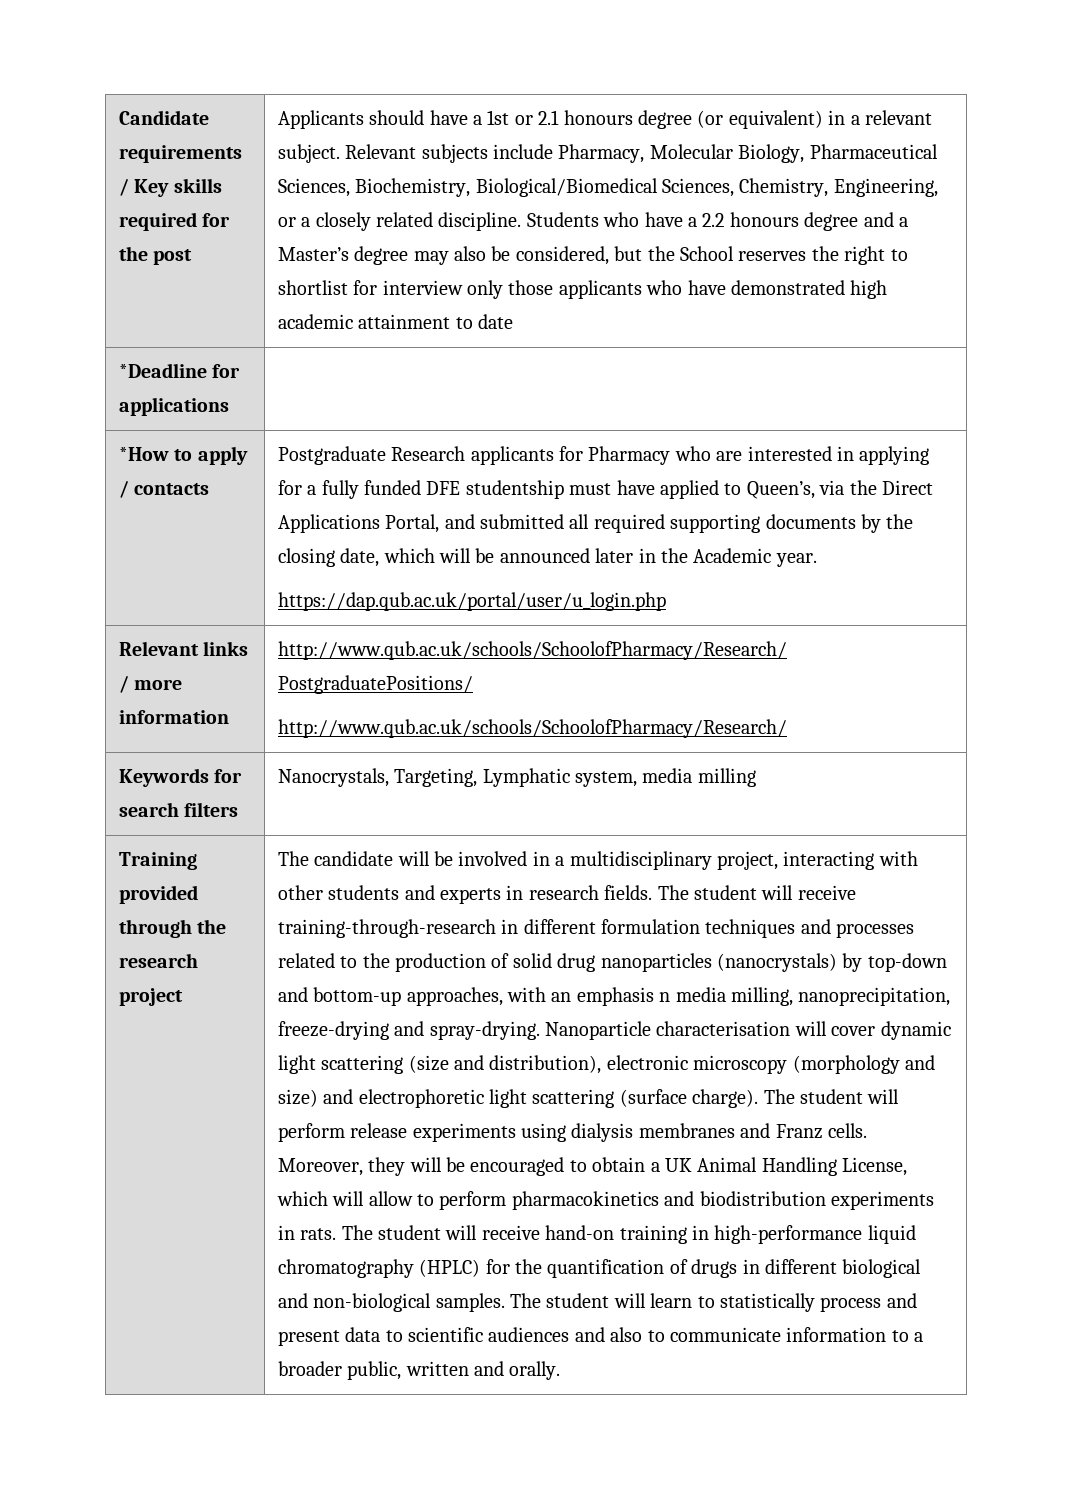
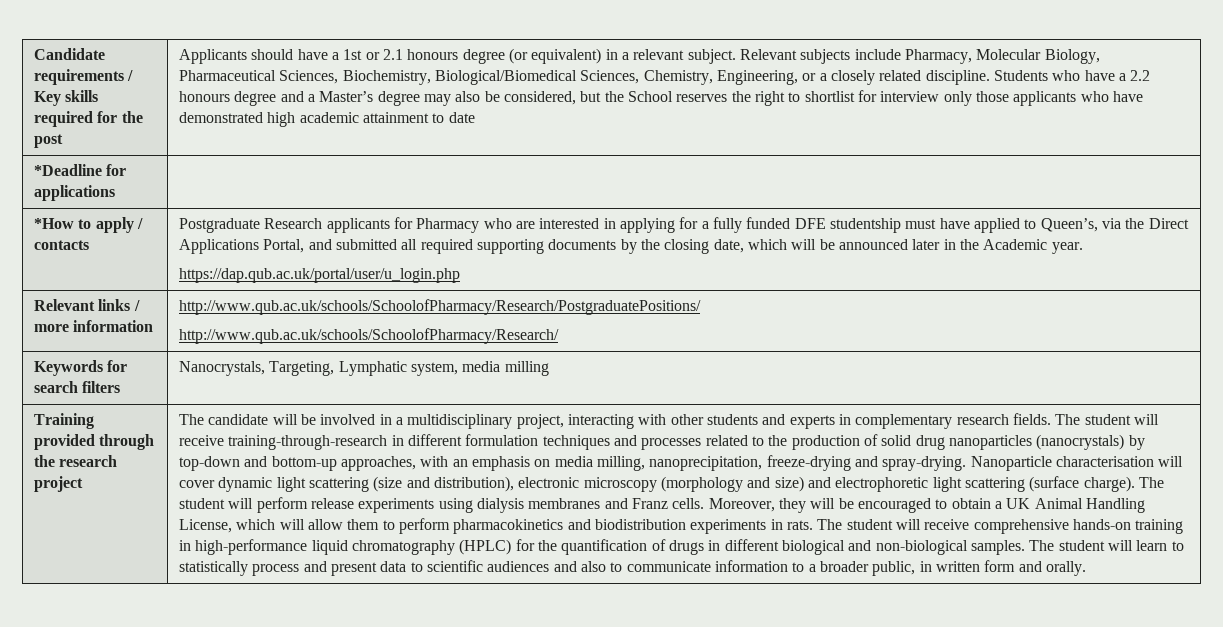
- The candidate will be involved in a multidisciplinary project, interacting with other students and experts in research fields.
+ The candidate will be involved in a multidisciplinary project, interacting with other students and experts in complementary research fields.
- The student will receive training-through-research in different formulation techniques and processes related to the production of solid drug nanoparticles (nanocrystals) by top-down and bottom-up approaches, with an emphasis n media milling, nanoprecipitation, freeze-drying and spray-drying.
+ The student will receive training-through-research in different formulation techniques and processes related to the production of solid drug nanoparticles (nanocrystals) by top-down and bottom-up approaches, with an emphasis on media milling, nanoprecipitation, freeze-drying and spray-drying.
- Moreover, they will be encouraged to obtain a UK Animal Handling License, which will allow to perform pharmacokinetics and biodistribution experiments in rats.
+ Moreover, they will be encouraged to obtain a UK Animal Handling License, which will allow them to perform pharmacokinetics and biodistribution experiments in rats.
- The student will receive hand-on training in high-performance liquid chromatography (HPLC) for the quantification of drugs in different biological and non-biological samples.
+ The student will receive comprehensive hands-on training in high-performance liquid chromatography (HPLC) for the quantification of drugs in different biological and non-biological samples.
- The student will learn to statistically process and present data to scientific audiences and also to communicate information to a broader public, written and orally.
+ The student will learn to statistically process and present data to scientific audiences and also to communicate information to a broader public, in written form and orally.

